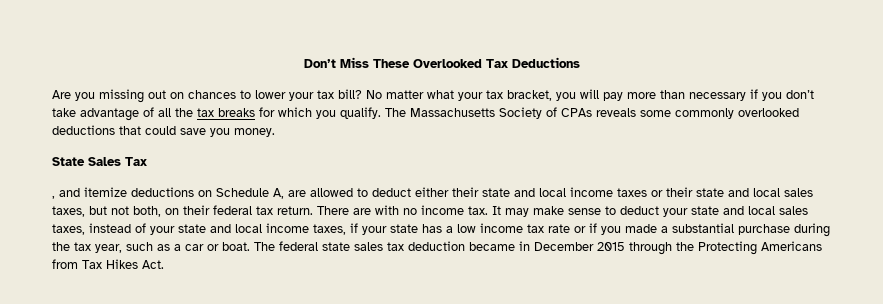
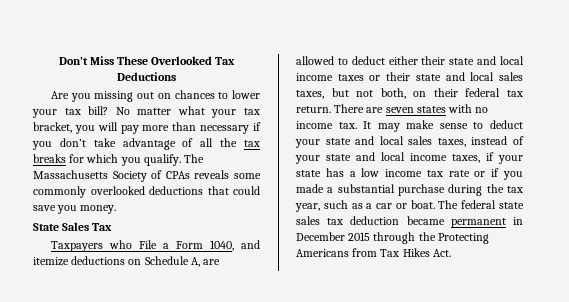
- , and itemize deductions on Schedule A, are allowed to deduct either their state and local income taxes or their state and local sales taxes, but not both, on their federal tax return.
+ Taxpayers who File a Form 1040, and itemize deductions on Schedule A, are allowed to deduct either their state and local income taxes or their state and local sales taxes, but not both, on their federal tax return.
- There are with no income tax.
+ There are seven states with no income tax.
- The federal state sales tax deduction became in December 2015 through the Protecting Americans from Tax Hikes Act.
+ The federal state sales tax deduction became permanent in December 2015 through the Protecting Americans from Tax Hikes Act.

